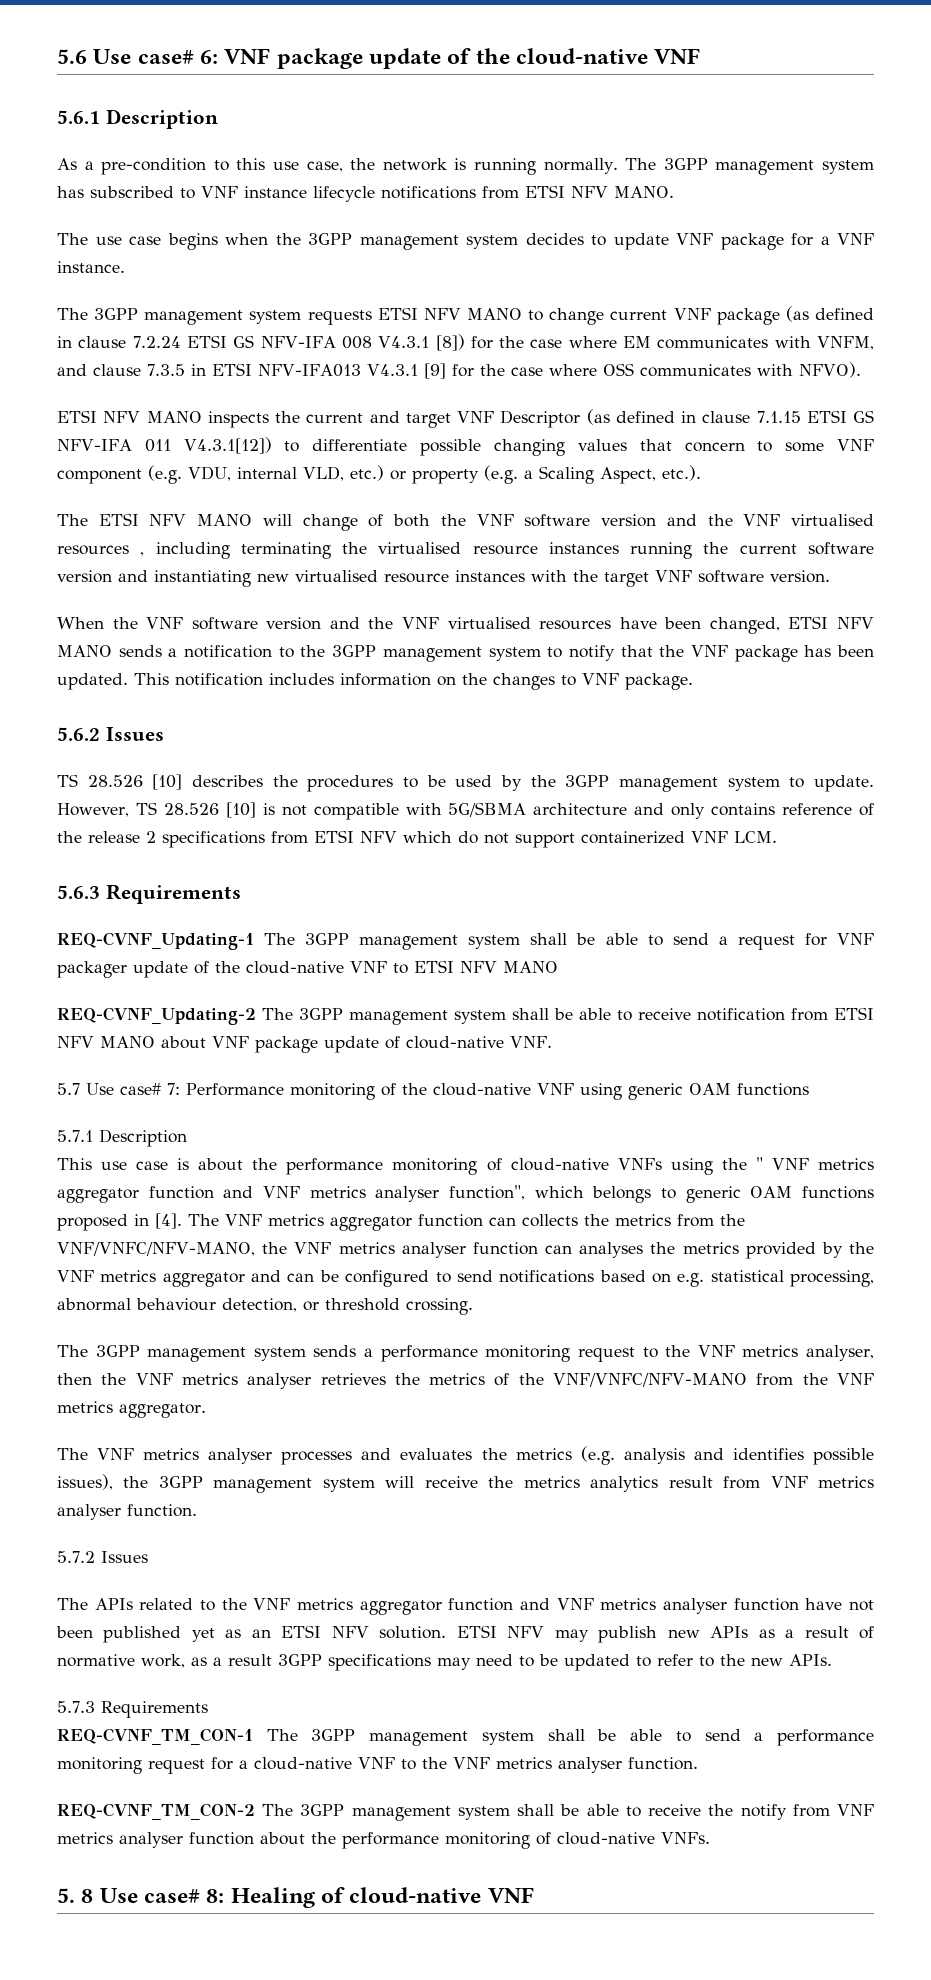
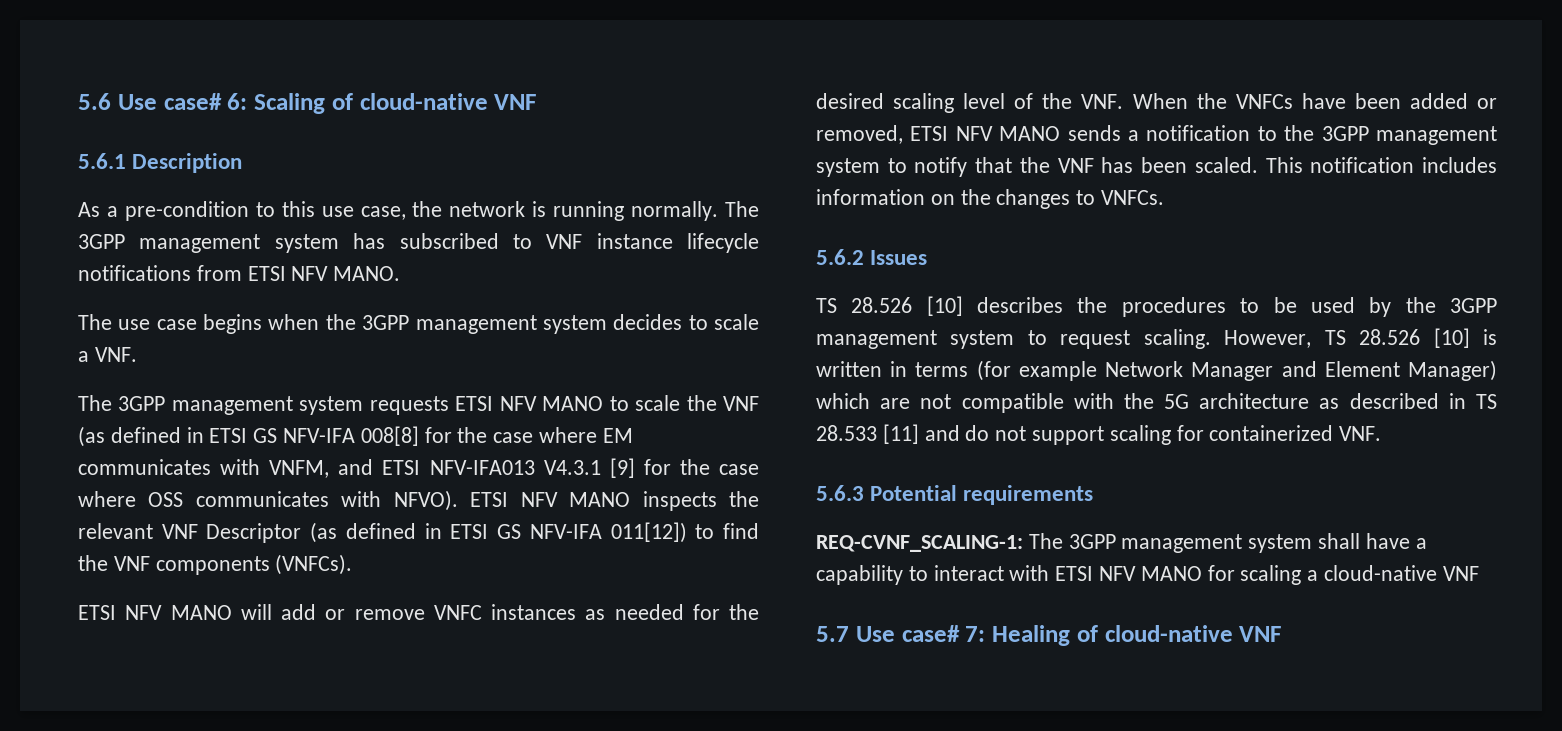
- 5.6 Use case# 6: VNF package update of the cloud-native VNF
+ 5.6 Use case# 6: Scaling of cloud-native VNF
- The use case begins when the 3GPP management system decides to update VNF package for a VNF instance.
+ The use case begins when the 3GPP management system decides to scale a VNF.
- The 3GPP management system requests ETSI NFV MANO to change current VNF package (as defined in clause 7.2.24 ETSI GS NFV-IFA 008 V4.3.1 [8]) for the case where EM communicates with VNFM, and clause 7.3.5 in ETSI NFV-IFA013 V4.3.1 [9] for the case where OSS communicates with NFVO).
- ETSI NFV MANO inspects the current and target VNF Descriptor (as defined in clause 7.1.15 ETSI GS NFV-IFA 011 V4.3.1[12]) to differentiate possible changing values that concern to some VNF component (e.g. VDU, internal VLD, etc.) or property (e.g. a Scaling Aspect, etc.).
- The ETSI NFV MANO will change of both the VNF software version and the VNF virtualised resources , including terminating the virtualised resource instances running the current software version and instantiating new virtualised resource instances with the target VNF software version.
- When the VNF software version and the VNF virtualised resources have been changed, ETSI NFV MANO sends a notification to the 3GPP management system to notify that the VNF package has been updated.
+ The 3GPP management system requests ETSI NFV MANO to scale the VNF (as defined in ETSI GS NFV-IFA 008[8] for the case where EM communicates with VNFM, and ETSI NFV-IFA013 V4.3.1 [9] for the case where OSS communicates with NFVO). ETSI NFV MANO inspects the relevant VNF Descriptor (as defined in ETSI GS NFV-IFA 011[12]) to find the VNF components (VNFCs).
+ ETSI NFV MANO will add or remove VNFC instances as needed for the desired scaling level of the VNF. When the VNFCs have been added or removed, ETSI NFV MANO sends a notification to the 3GPP management system to notify that the VNF has been scaled.
- This notification includes information on the changes to VNF package.
+ This notification includes information on the changes to VNFCs.
- TS 28.526 [10] describes the procedures to be used by the 3GPP management system to update.
+ TS 28.526 [10] describes the procedures to be used by the 3GPP management system to request scaling.
- However, TS 28.526 [10] is not compatible with 5G/SBMA architecture and only contains reference of the release 2 specifications from ETSI NFV which do not support containerized VNF LCM.
- 5.6.3 Requirements
- REQ-CVNF_Updating-1 The 3GPP management system shall be able to send a request for VNF packager update of the cloud-native VNF to ETSI NFV MANO
- REQ-CVNF_Updating-2 The 3GPP management system shall be able to receive notification from ETSI NFV MANO about VNF package update of cloud-native VNF.
- 5.7 Use case# 7: Performance monitoring of the cloud-native VNF using generic OAM functions
- 5.7.1 Description
- This use case is about the performance monitoring of cloud-native VNFs using the " VNF metrics aggregator function and VNF metrics analyser function", which belongs to generic OAM functions proposed in [4]. The VNF metrics aggregator function can collects the metrics from the VNF/VNFC/NFV-MANO, the VNF metrics analyser function can analyses the metrics provided by the VNF metrics aggregator and can be configured to send notifications based on e.g. statistical processing, abnormal behaviour detection, or threshold crossing.
- The 3GPP management system sends a performance monitoring request to the VNF metrics analyser, then the VNF metrics analyser retrieves the metrics of the VNF/VNFC/NFV-MANO from the VNF metrics aggregator.
- The VNF metrics analyser processes and evaluates the metrics (e.g. analysis and identifies possible issues), the 3GPP management system will receive the metrics analytics result from VNF metrics analyser function.
- 5.7.2 Issues
- The APIs related to the VNF metrics aggregator function and VNF metrics analyser function have not been published yet as an ETSI NFV solution. ETSI NFV may publish new APIs as a result of normative work, as a result 3GPP specifications may need to be updated to refer to the new APIs.
- 5.7.3 Requirements
- REQ-CVNF_TM_CON-1 The 3GPP management system shall be able to send a performance monitoring request for a cloud-native VNF to the VNF metrics analyser function.
- REQ-CVNF_TM_CON-2 The 3GPP management system shall be able to receive the notify from VNF metrics analyser function about the performance monitoring of cloud-native VNFs.
- 5. 8 Use case# 8: Healing of cloud-native VNF
+ However, TS 28.526 [10] is written in terms (for example Network Manager and Element Manager) which are not compatible with the 5G architecture as described in TS 28.533 [11] and do not support scaling for containerized VNF.
+ 5.6.3 Potential requirements
+ REQ-CVNF_SCALING-1: The 3GPP management system shall have a capability to interact with ETSI NFV MANO for scaling a cloud-native VNF
+ 5.7 Use case# 7: Healing of cloud-native VNF

